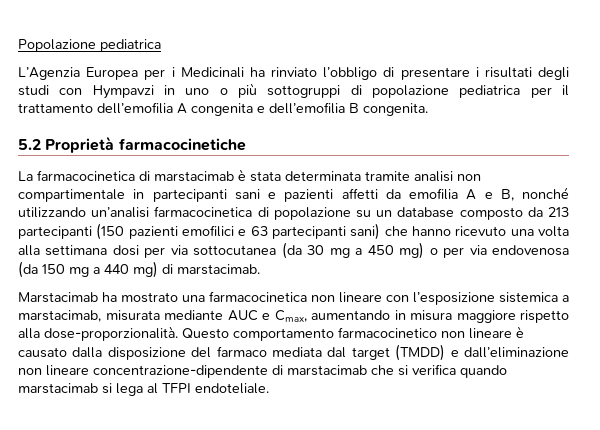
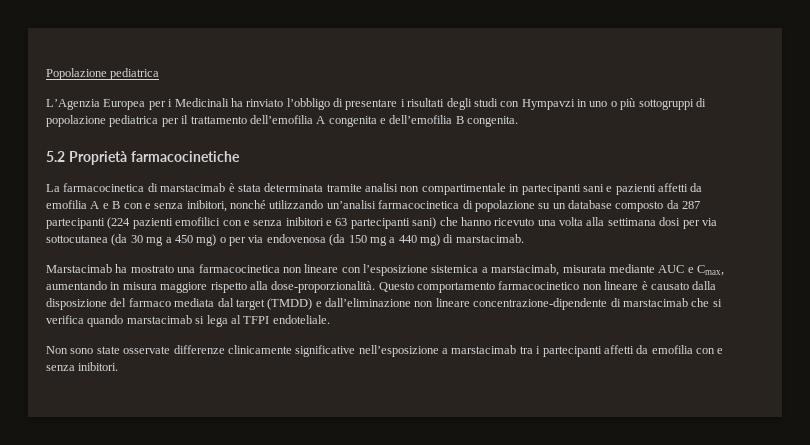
- La farmacocinetica di marstacimab è stata determinata tramite analisi non compartimentale in partecipanti sani e pazienti affetti da emofilia A e B, nonché utilizzando un’analisi farmacocinetica di popolazione su un database composto da 213 partecipanti (150 pazienti emofilici e 63 partecipanti sani) che hanno ricevuto una volta alla settimana dosi per via sottocutanea (da 30 mg a 450 mg) o per via endovenosa (da 150 mg a 440 mg) di marstacimab.
+ La farmacocinetica di marstacimab è stata determinata tramite analisi non compartimentale in partecipanti sani e pazienti affetti da emofilia A e B con e senza inibitori, nonché utilizzando un’analisi farmacocinetica di popolazione su un database composto da 287 partecipanti (224 pazienti emofilici con e senza inibitori e 63 partecipanti sani) che hanno ricevuto una volta alla settimana dosi per via sottocutanea (da 30 mg a 450 mg) o per via endovenosa (da 150 mg a 440 mg) di marstacimab.
+ Non sono state osservate differenze clinicamente significative nell’esposizione a marstacimab tra i partecipanti affetti da emofilia con e senza inibitori.

